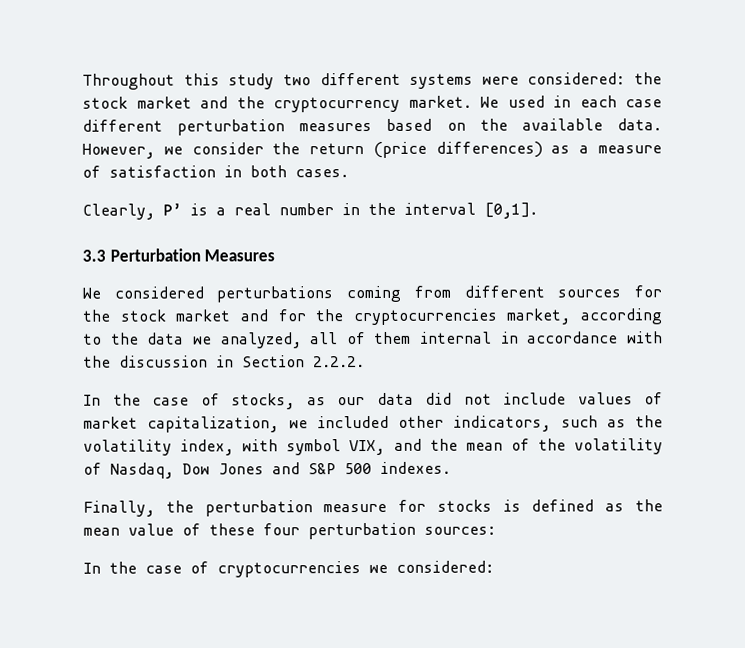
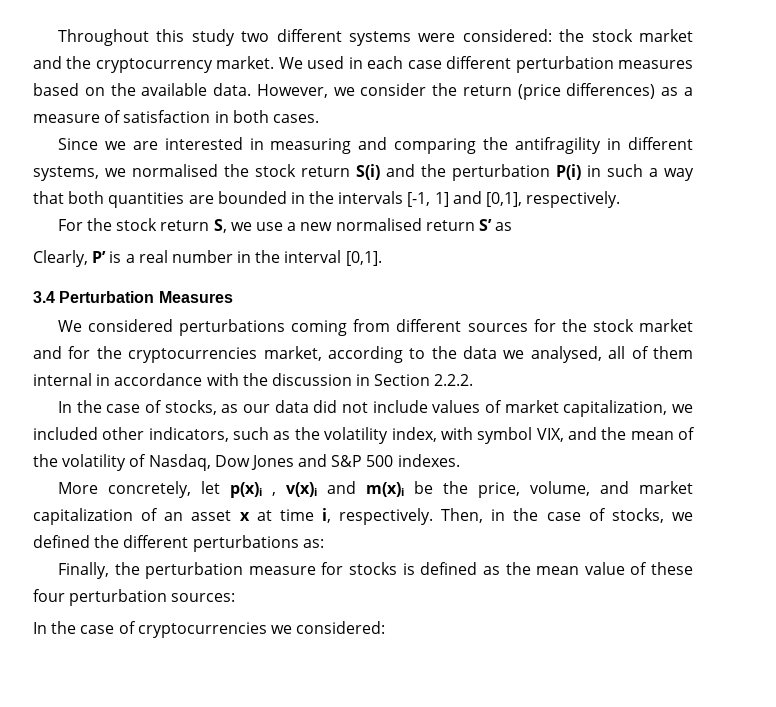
+ Since we are interested in measuring and comparing the antifragility in different systems, we normalised the stock return S(i) and the perturbation P(i) in such a way that both quantities are bounded in the intervals [-1, 1] and [0,1], respectively.
+ For the stock return S, we use a new normalised return S’ as
- 3.3 Perturbation Measures
+ 3.4 Perturbation Measures
- We considered perturbations coming from different sources for the stock market and for the cryptocurrencies market, according to the data we analyzed, all of them internal in accordance with the discussion in Section 2.2.2.
+ We considered perturbations coming from different sources for the stock market and for the cryptocurrencies market, according to the data we analysed, all of them internal in accordance with the discussion in Section 2.2.2.
+ More concretely, let p(x)i , v(x)i and m(x)i be the price, volume, and market capitalization of an asset x at time i, respectively. Then, in the case of stocks, we defined the different perturbations as:

